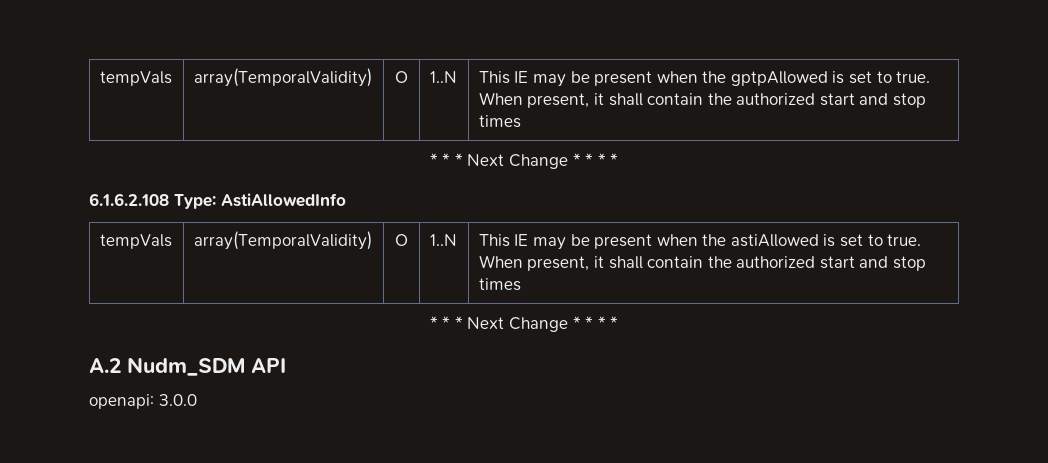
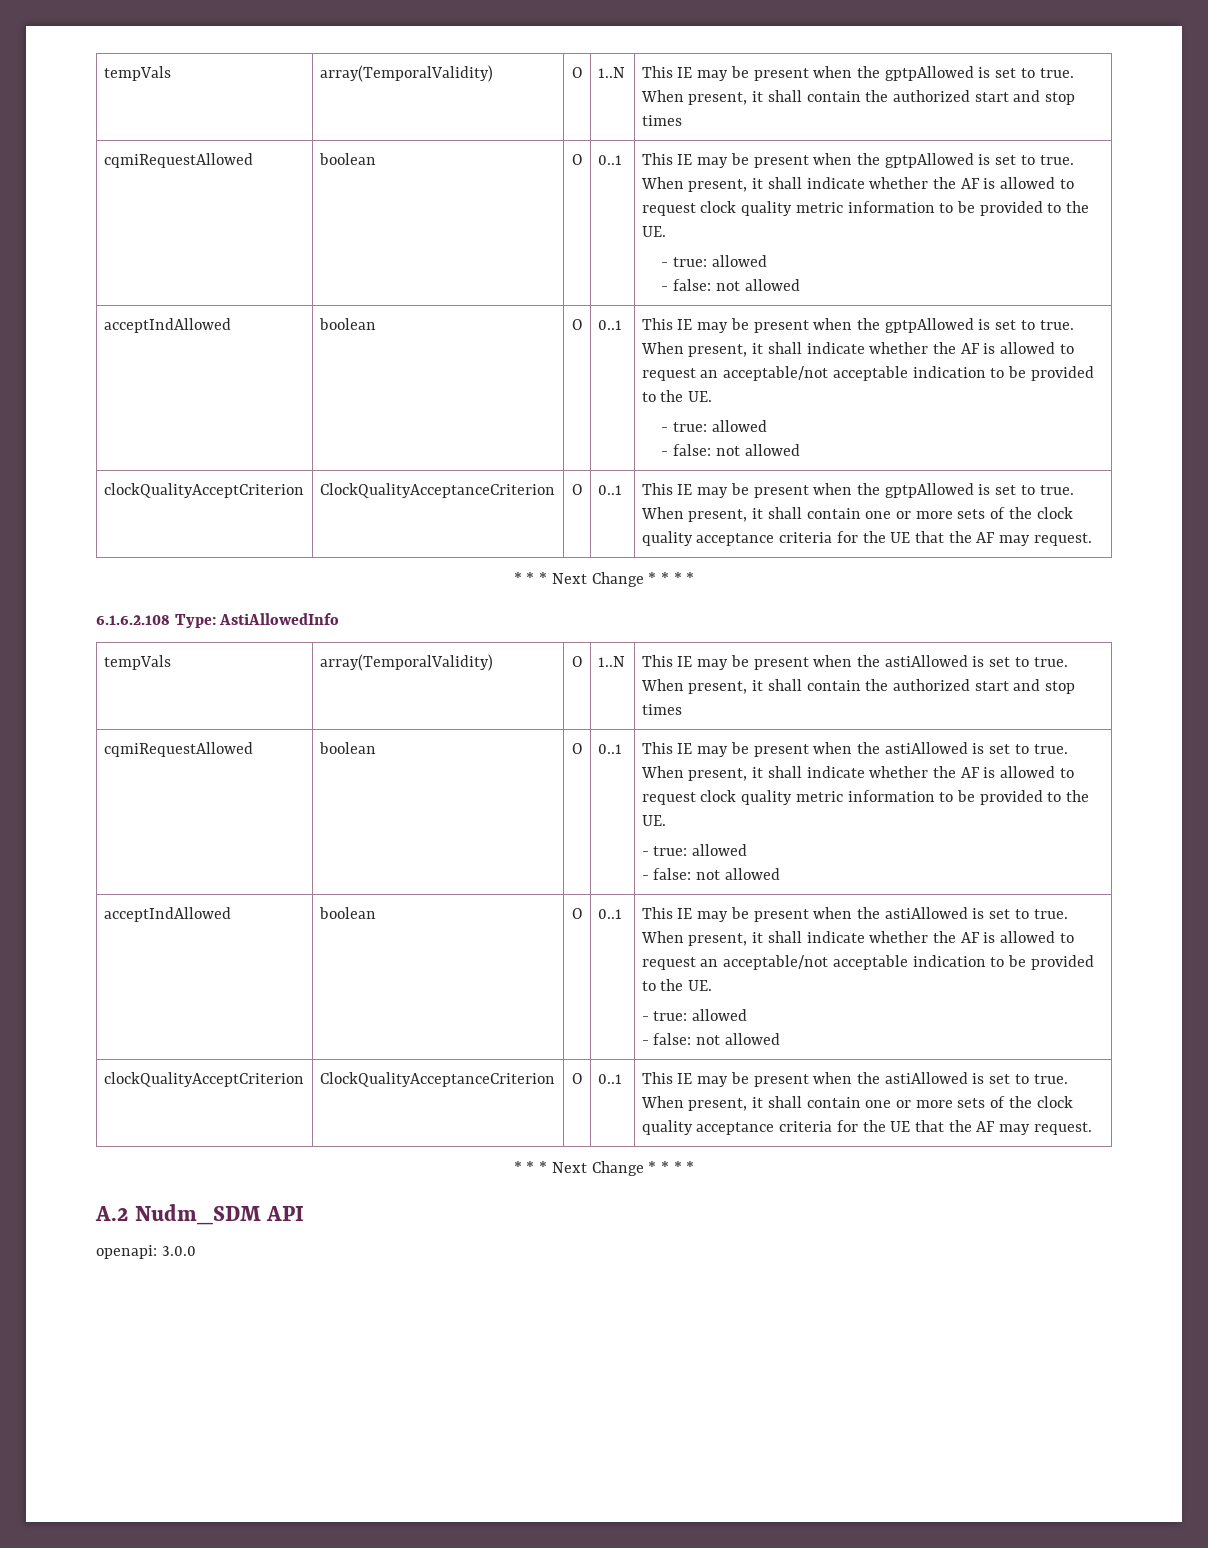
+ cqmiRequestAllowed | boolean | O | 0..1 | This IE may be present when the gptpAllowed is set to true. When present, it shall indicate whether the AF is allowed to request clock quality metric information to be provided to the UE.
+ - true: allowed
+ - false: not allowed
+ acceptIndAllowed | boolean | O | 0..1 | This IE may be present when the gptpAllowed is set to true. When present, it shall indicate whether the AF is allowed to request an acceptable/not acceptable indication to be provided to the UE.
+ - true: allowed
+ - false: not allowed
+ clockQualityAcceptCriterion | ClockQualityAcceptanceCriterion | O | 0..1 | This IE may be present when the gptpAllowed is set to true. When present, it shall contain one or more sets of the clock quality acceptance criteria for the UE that the AF may request.
+ cqmiRequestAllowed | boolean | O | 0..1 | This IE may be present when the astiAllowed is set to true. When present, it shall indicate whether the AF is allowed to request clock quality metric information to be provided to the UE.
+ - true: allowed
+ - false: not allowed
+ acceptIndAllowed | boolean | O | 0..1 | This IE may be present when the astiAllowed is set to true. When present, it shall indicate whether the AF is allowed to request an acceptable/not acceptable indication to be provided to the UE.
+ - true: allowed
+ - false: not allowed
+ clockQualityAcceptCriterion | ClockQualityAcceptanceCriterion | O | 0..1 | This IE may be present when the astiAllowed is set to true. When present, it shall contain one or more sets of the clock quality acceptance criteria for the UE that the AF may request.

